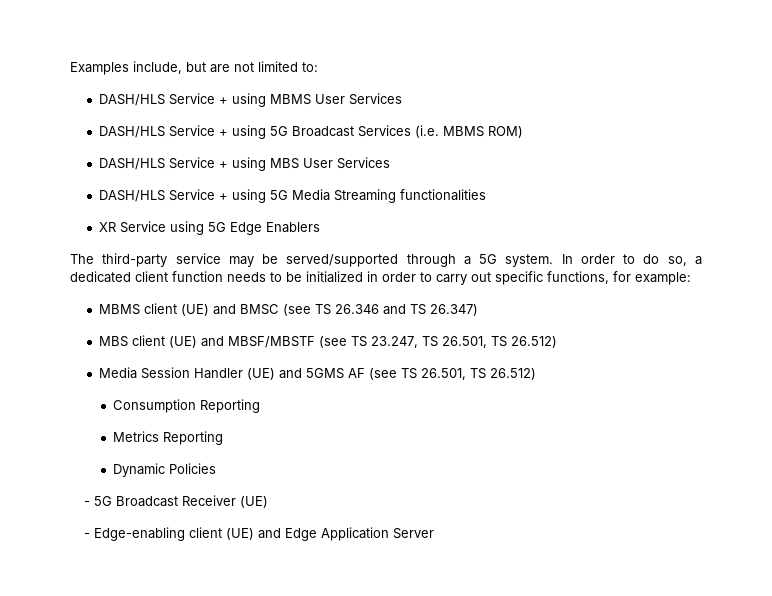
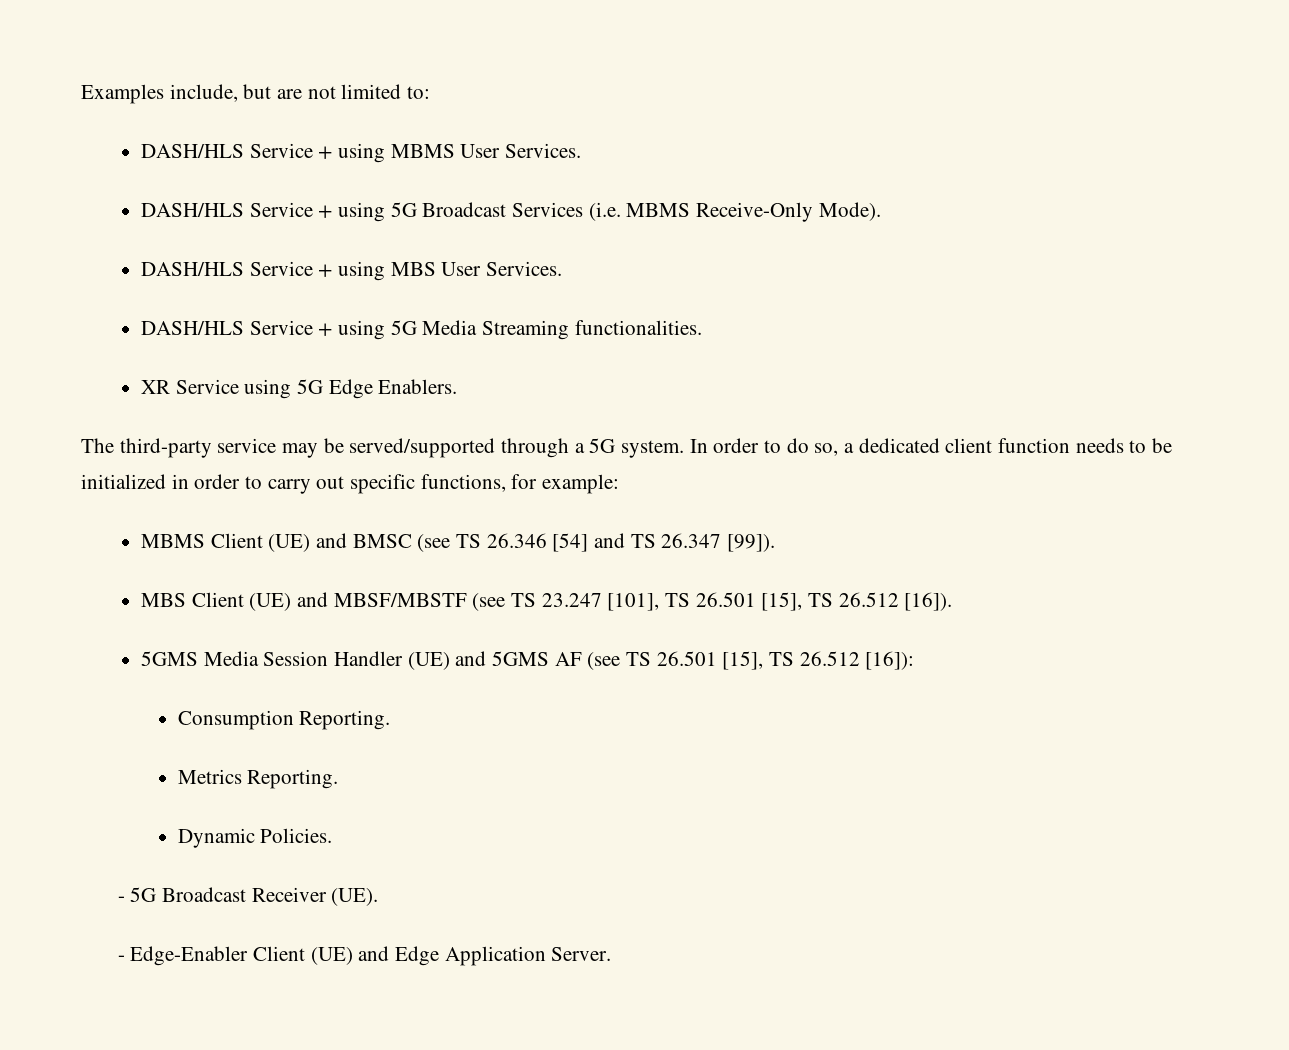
- DASH/HLS Service + using MBMS User Services
+ DASH/HLS Service + using MBMS User Services.
- DASH/HLS Service + using 5G Broadcast Services (i.e. MBMS ROM)
+ DASH/HLS Service + using 5G Broadcast Services (i.e. MBMS Receive-Only Mode).
- DASH/HLS Service + using MBS User Services
+ DASH/HLS Service + using MBS User Services.
- DASH/HLS Service + using 5G Media Streaming functionalities
+ DASH/HLS Service + using 5G Media Streaming functionalities.
- XR Service using 5G Edge Enablers
+ XR Service using 5G Edge Enablers.
- MBMS client (UE) and BMSC (see TS 26.346 and TS 26.347)
- MBS client (UE) and MBSF/MBSTF (see TS 23.247, TS 26.501, TS 26.512)
- Media Session Handler (UE) and 5GMS AF (see TS 26.501, TS 26.512)
+ MBMS Client (UE) and BMSC (see TS 26.346 [54] and TS 26.347 [99]).
+ MBS Client (UE) and MBSF/MBSTF (see TS 23.247 [101], TS 26.501 [15], TS 26.512 [16]).
+ 5GMS Media Session Handler (UE) and 5GMS AF (see TS 26.501 [15], TS 26.512 [16]):
- Consumption Reporting
+ Consumption Reporting.
- Metrics Reporting
+ Metrics Reporting.
- Dynamic Policies
+ Dynamic Policies.
- - 5G Broadcast Receiver (UE)
- - Edge-enabling client (UE) and Edge Application Server
+ - 5G Broadcast Receiver (UE).
+ - Edge-Enabler Client (UE) and Edge Application Server.

